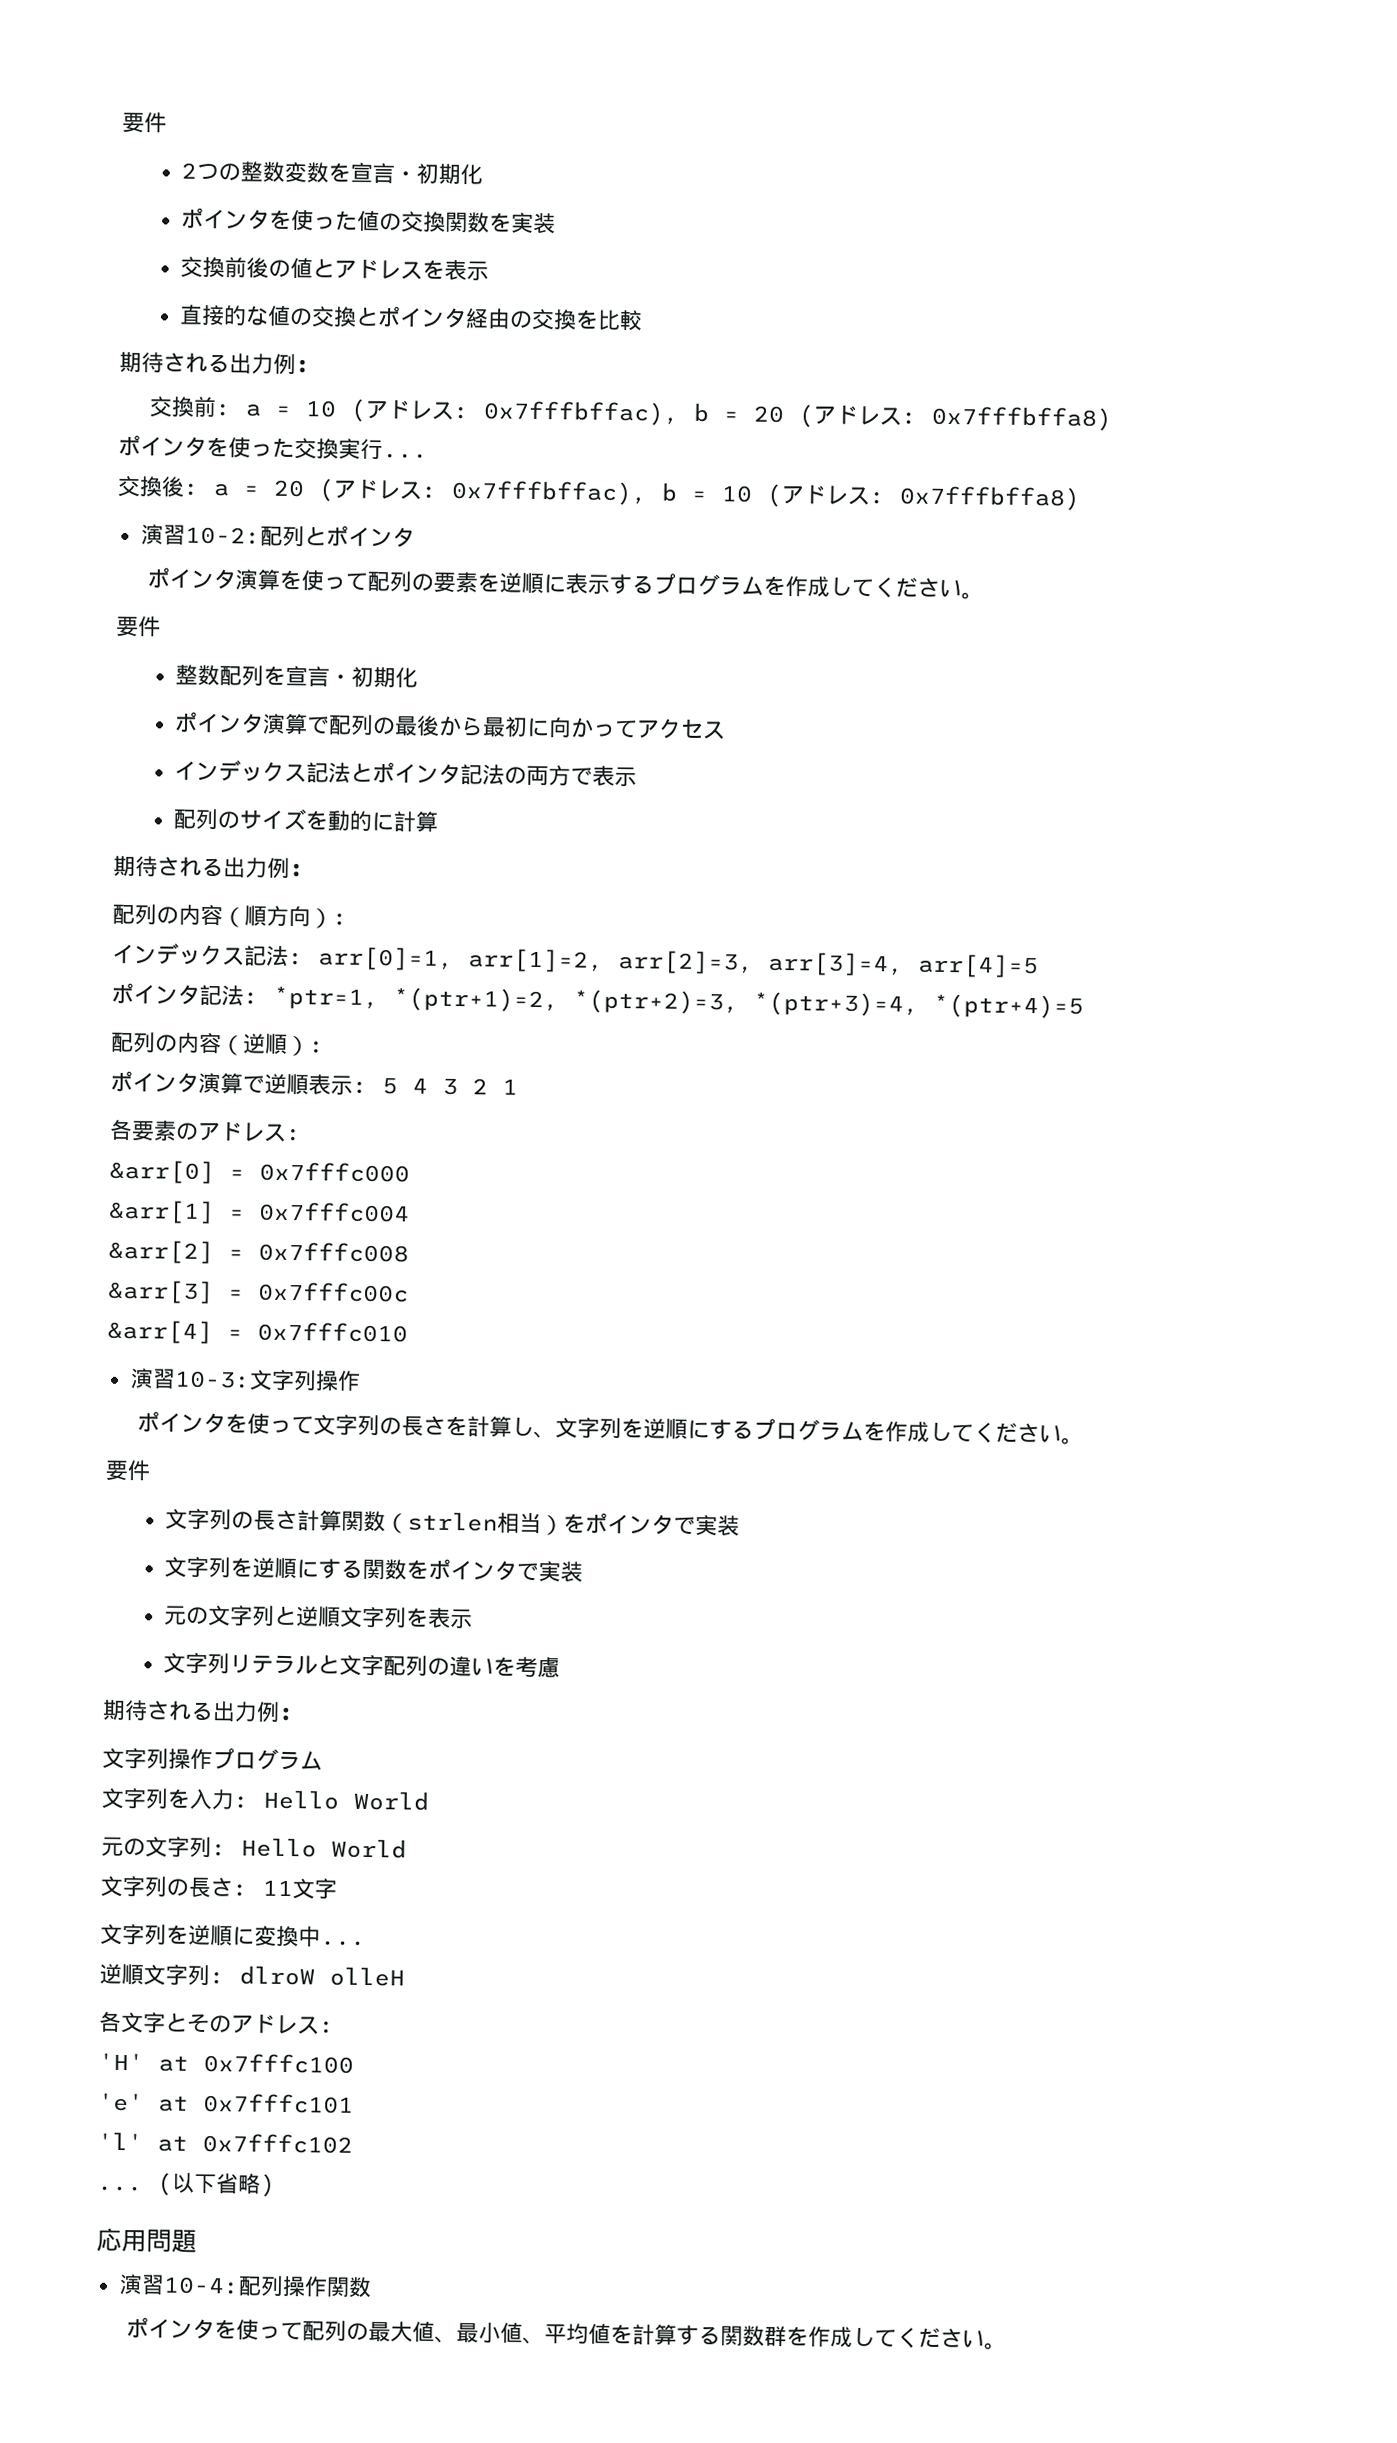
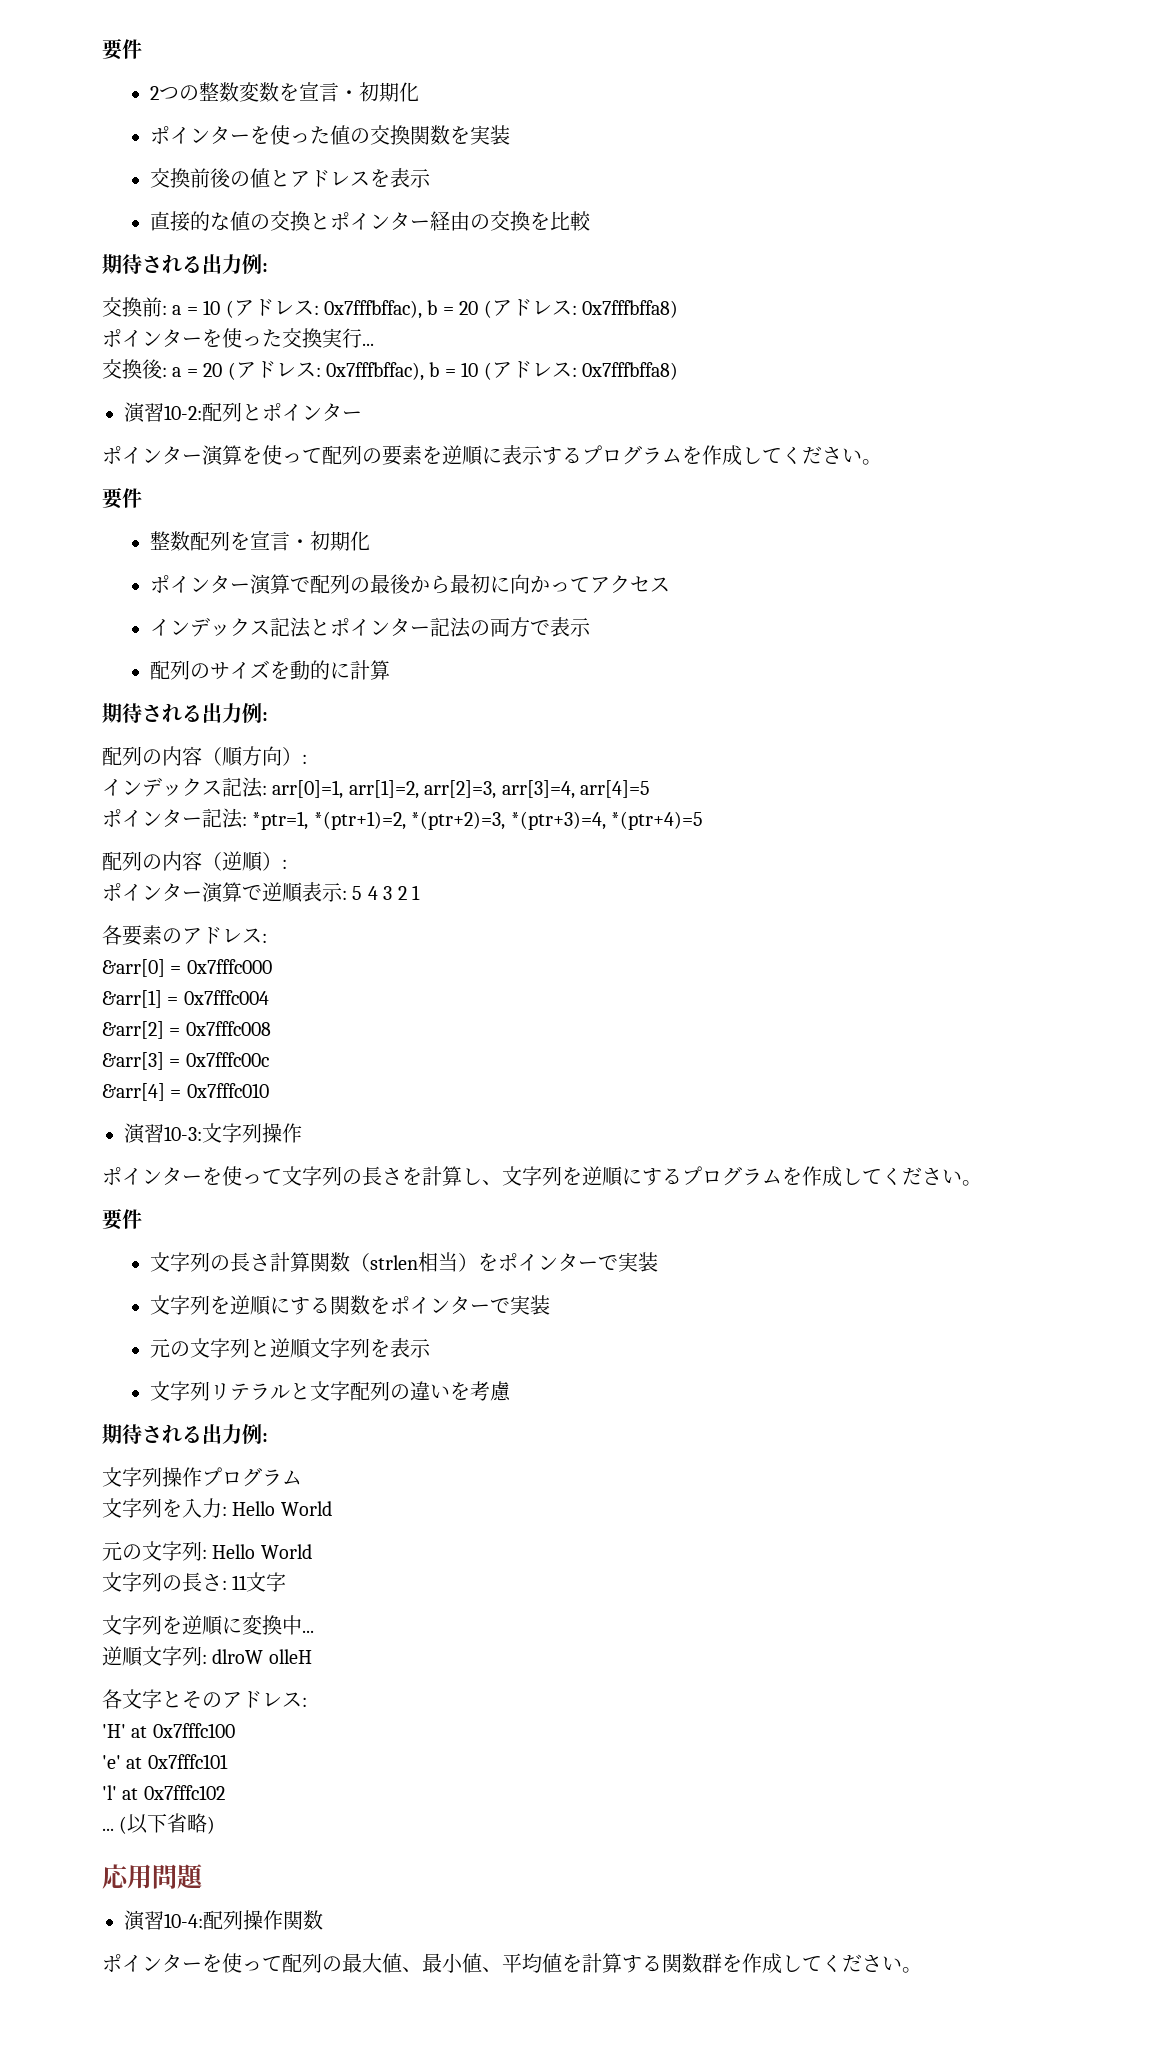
- ポインタを使った値の交換関数を実装
+ ポインターを使った値の交換関数を実装
- 直接的な値の交換とポインタ経由の交換を比較
+ 直接的な値の交換とポインター経由の交換を比較
- ポインタを使った交換実行...
+ ポインターを使った交換実行...
- 演習10-2:配列とポインタ
- ポインタ演算を使って配列の要素を逆順に表示するプログラムを作成してください。
+ 演習10-2:配列とポインター
+ ポインター演算を使って配列の要素を逆順に表示するプログラムを作成してください。
- ポインタ演算で配列の最後から最初に向かってアクセス
+ ポインター演算で配列の最後から最初に向かってアクセス
- インデックス記法とポインタ記法の両方で表示
+ インデックス記法とポインター記法の両方で表示
- ポインタ記法: *ptr=1, *(ptr+1)=2, *(ptr+2)=3, *(ptr+3)=4, *(ptr+4)=5
+ ポインター記法: *ptr=1, *(ptr+1)=2, *(ptr+2)=3, *(ptr+3)=4, *(ptr+4)=5
- ポインタ演算で逆順表示: 5 4 3 2 1
+ ポインター演算で逆順表示: 5 4 3 2 1
- ポインタを使って文字列の長さを計算し、文字列を逆順にするプログラムを作成してください。
+ ポインターを使って文字列の長さを計算し、文字列を逆順にするプログラムを作成してください。
- 文字列の長さ計算関数（strlen相当）をポインタで実装
+ 文字列の長さ計算関数（strlen相当）をポインターで実装
- 文字列を逆順にする関数をポインタで実装
+ 文字列を逆順にする関数をポインターで実装
- ポインタを使って配列の最大値、最小値、平均値を計算する関数群を作成してください。
+ ポインターを使って配列の最大値、最小値、平均値を計算する関数群を作成してください。

